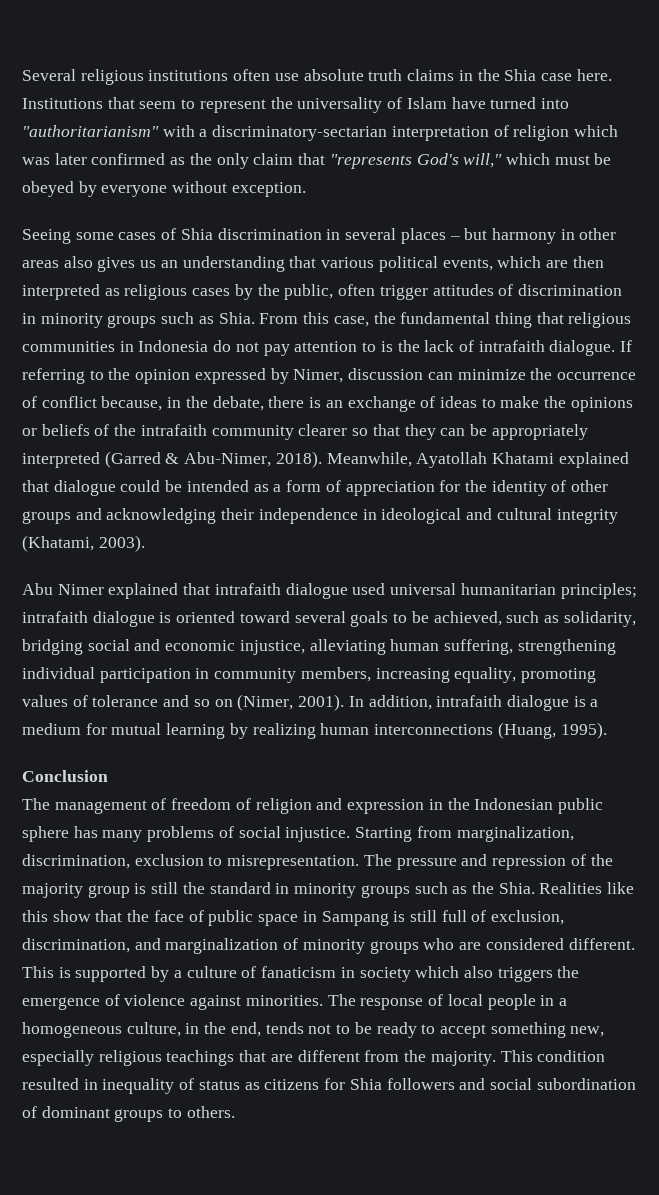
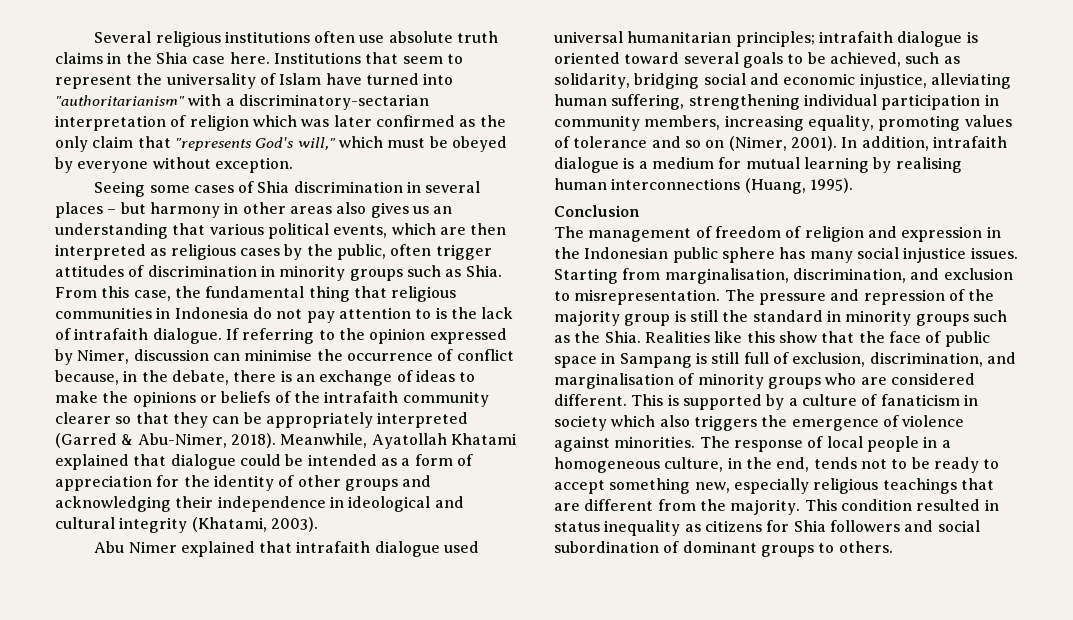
- If referring to the opinion expressed by Nimer, discussion can minimize the occurrence of conflict because, in the debate, there is an exchange of ideas to make the opinions or beliefs of the intrafaith community clearer so that they can be appropriately interpreted (Garred & Abu-Nimer, 2018).
+ If referring to the opinion expressed by Nimer, discussion can minimise the occurrence of conflict because, in the debate, there is an exchange of ideas to make the opinions or beliefs of the intrafaith community clearer so that they can be appropriately interpreted (Garred & Abu-Nimer, 2018).
- In addition, intrafaith dialogue is a medium for mutual learning by realizing human interconnections (Huang, 1995).
+ In addition, intrafaith dialogue is a medium for mutual learning by realising human interconnections (Huang, 1995).
- The management of freedom of religion and expression in the Indonesian public sphere has many problems of social injustice. Starting from marginalization, discrimination, exclusion to misrepresentation.
+ The management of freedom of religion and expression in the Indonesian public sphere has many social injustice issues. Starting from marginalisation, discrimination, and exclusion to misrepresentation.
- Realities like this show that the face of public space in Sampang is still full of exclusion, discrimination, and marginalization of minority groups who are considered different.
+ Realities like this show that the face of public space in Sampang is still full of exclusion, discrimination, and marginalisation of minority groups who are considered different.
- This condition resulted in inequality of status as citizens for Shia followers and social subordination of dominant groups to others.
+ This condition resulted in status inequality as citizens for Shia followers and social subordination of dominant groups to others.

